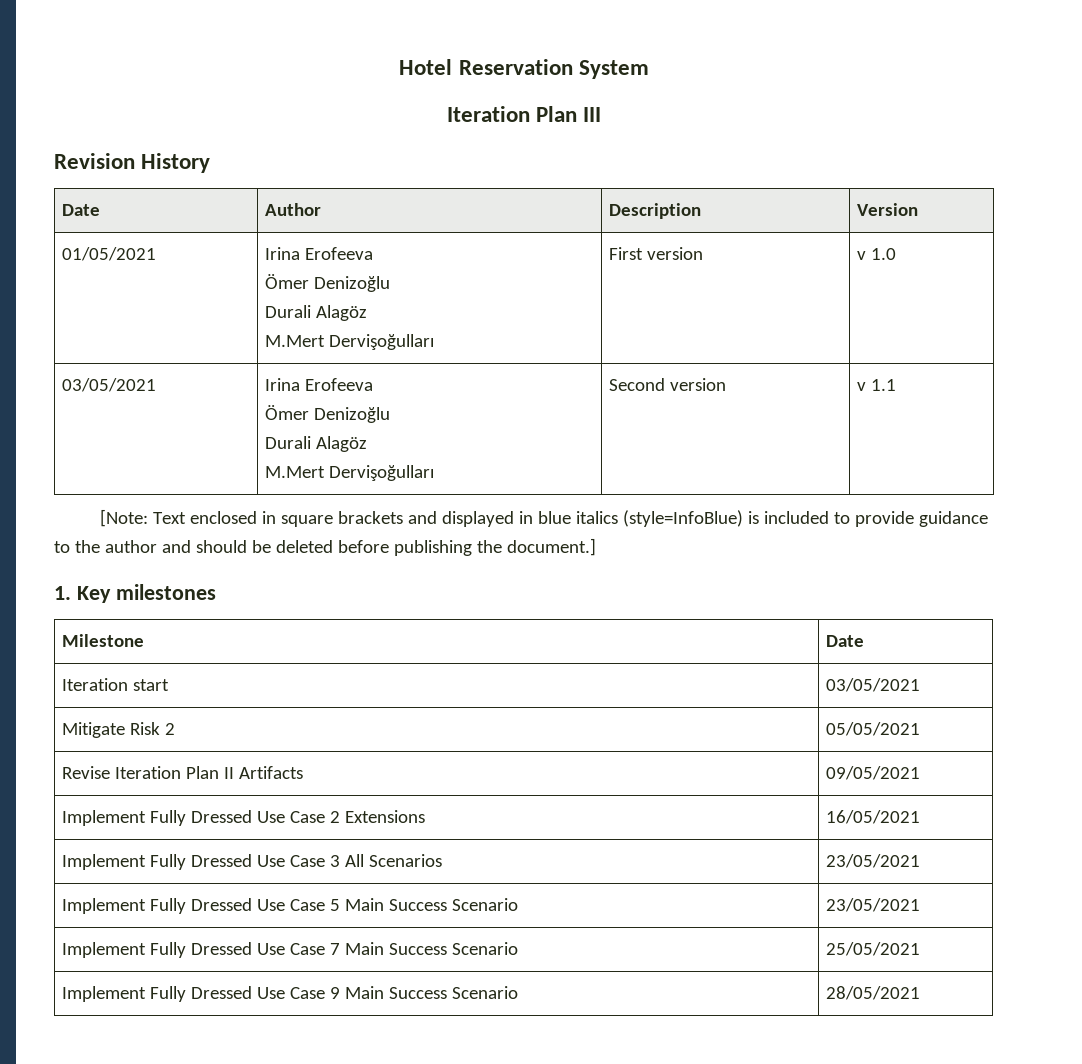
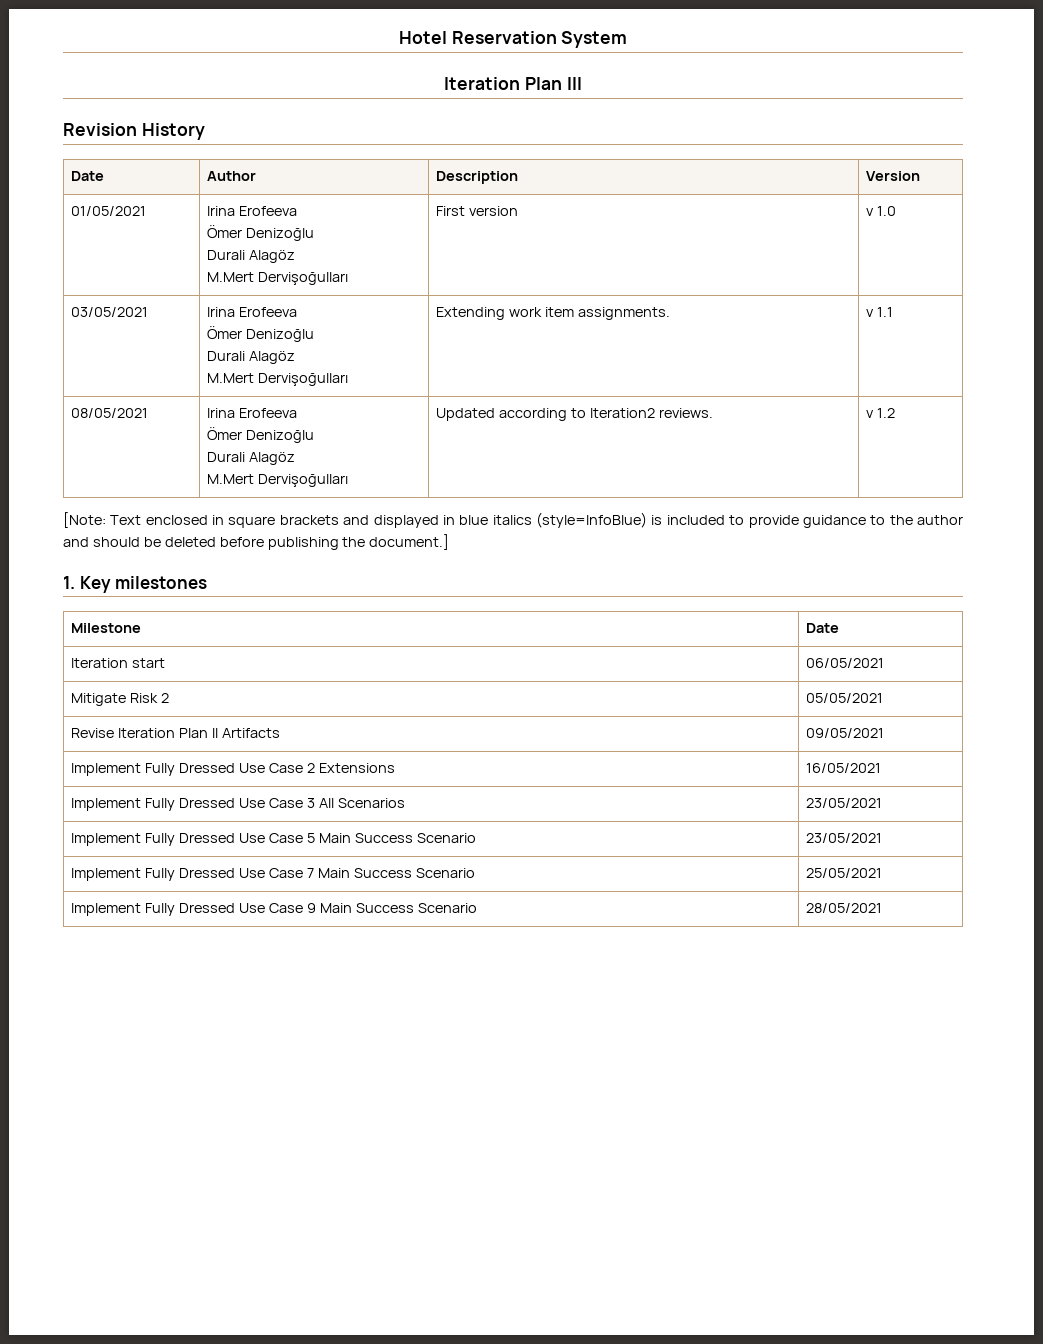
  03/05/2021 | Irina Erofeeva
  Ömer Denizoğlu
  Durali Alagöz
- M.Mert Dervişoğulları | Second version | v 1.1
+ M.Mert Dervişoğulları | Extending work item assignments. | v 1.1
+ 08/05/2021 | Irina Erofeeva
+ Ömer Denizoğlu
+ Durali Alagöz
+ M.Mert Dervişoğulları | Updated according to Iteration2 reviews. | v 1.2
- Iteration start | 03/05/2021
+ Iteration start | 06/05/2021

